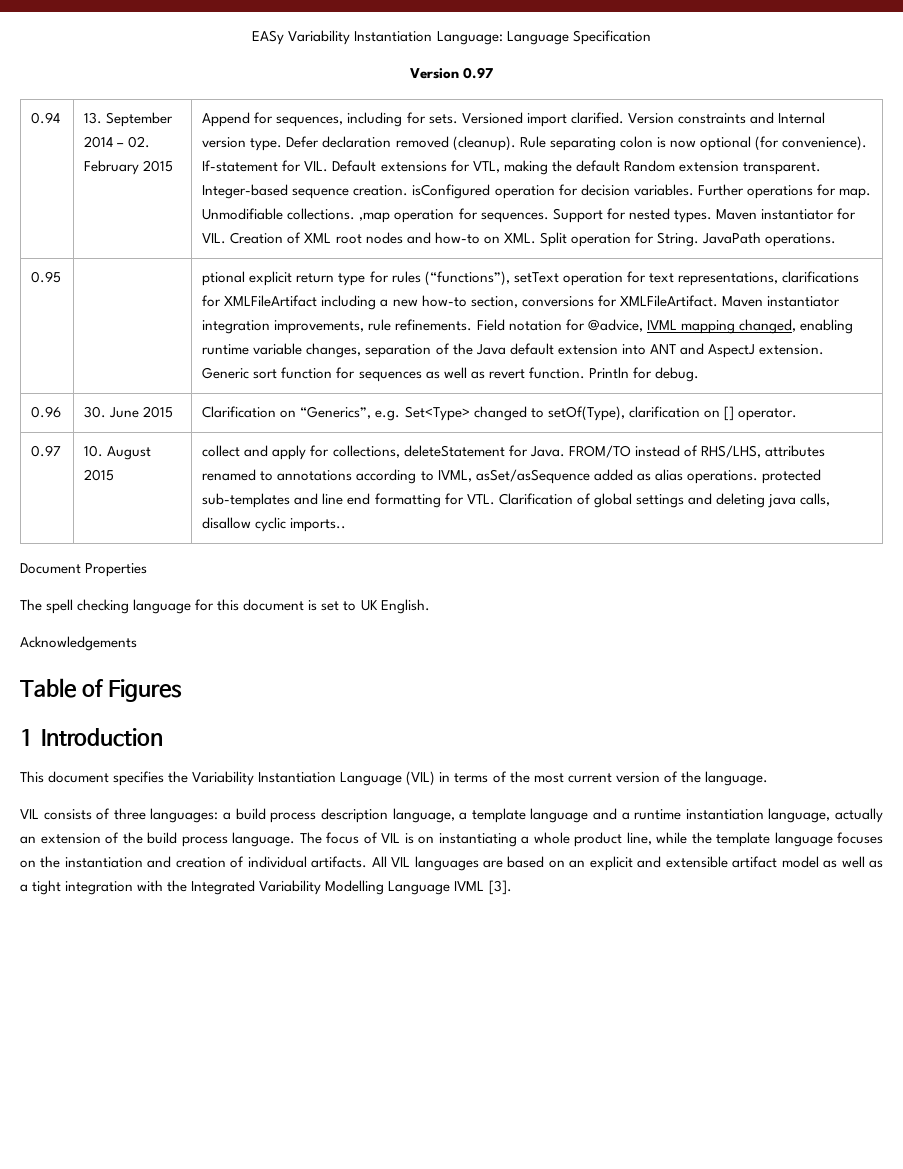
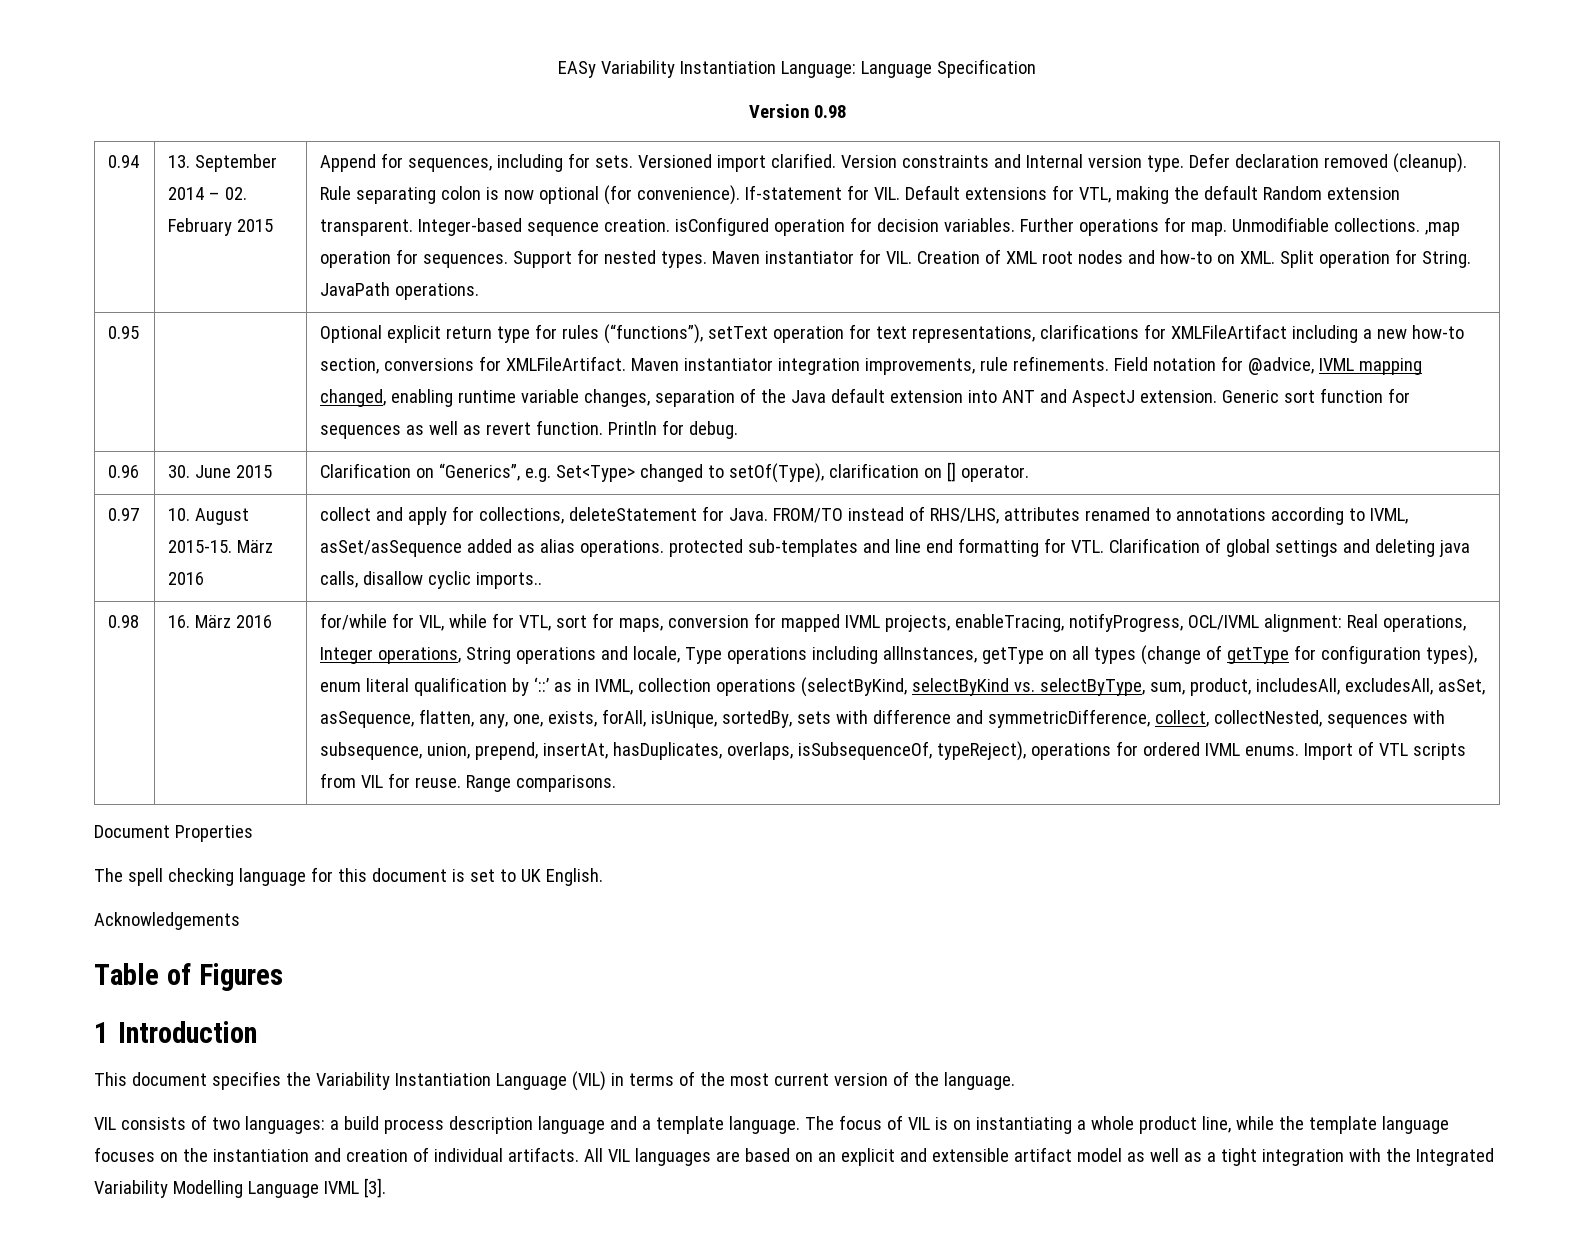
- Version 0.97
+ Version 0.98
- ptional explicit return type for rules (“functions”), setText operation for text representations, clarifications for XMLFileArtifact including a new how-to section, conversions for XMLFileArtifact.
+ Optional explicit return type for rules (“functions”), setText operation for text representations, clarifications for XMLFileArtifact including a new how-to section, conversions for XMLFileArtifact.
- 10. August 2015
+ 10. August 2015-15. März 2016
+ 0.98 | 16. März 2016 | for/while for VIL, while for VTL, sort for maps, conversion for mapped IVML projects, enableTracing, notifyProgress, OCL/IVML alignment: Real operations, Integer operations, String operations and locale, Type operations including allInstances, getType on all types (change of getType for configuration types), enum literal qualification by ‘::’ as in IVML, collection operations (selectByKind, selectByKind vs. selectByType, sum, product, includesAll, excludesAll, asSet, asSequence, flatten, any, one, exists, forAll, isUnique, sortedBy, sets with difference and symmetricDifference, collect, collectNested, sequences with subsequence, union, prepend, insertAt, hasDuplicates, overlaps, isSubsequenceOf, typeReject), operations for ordered IVML enums. Import of VTL scripts from VIL for reuse. Range comparisons.
- VIL consists of three languages: a build process description language, a template language and a runtime instantiation language, actually an extension of the build process language.
+ VIL consists of two languages: a build process description language and a template language.

